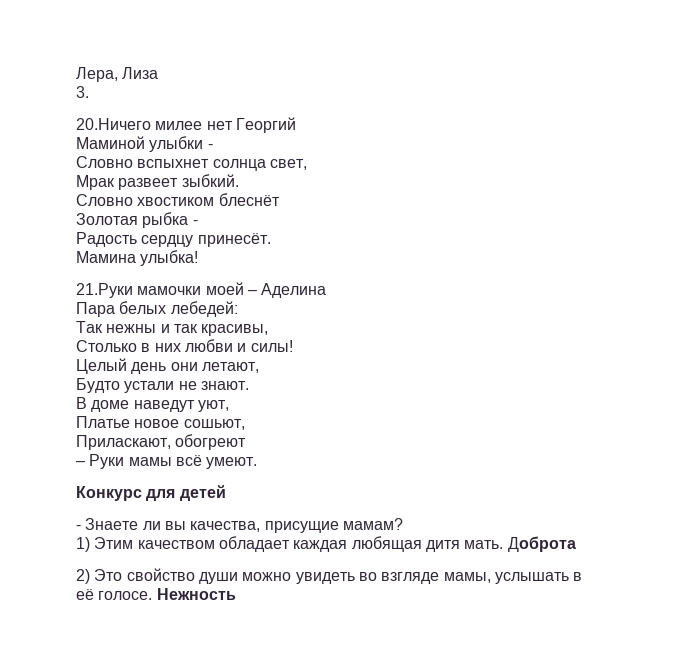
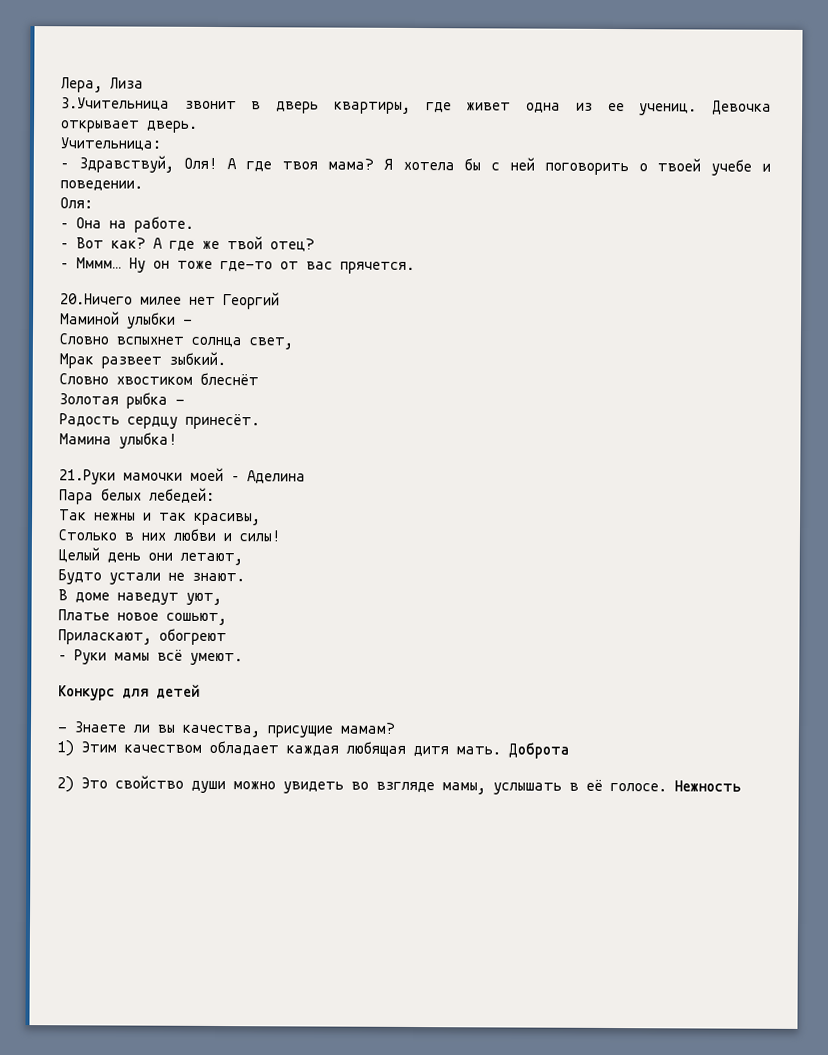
- 3.
+ 3.Учительница звонит в дверь квартиры, где живет одна из ее учениц. Девочка открывает дверь.
+ Учительница:
+ – Здравствуй, Оля! А где твоя мама? Я хотела бы с ней поговорить о твоей учебе и поведении.
+ Оля:
+ – Она на работе.
+ – Вот как? А где же твой отец?
+ – Мммм… Ну он тоже где-то от вас прячется.

